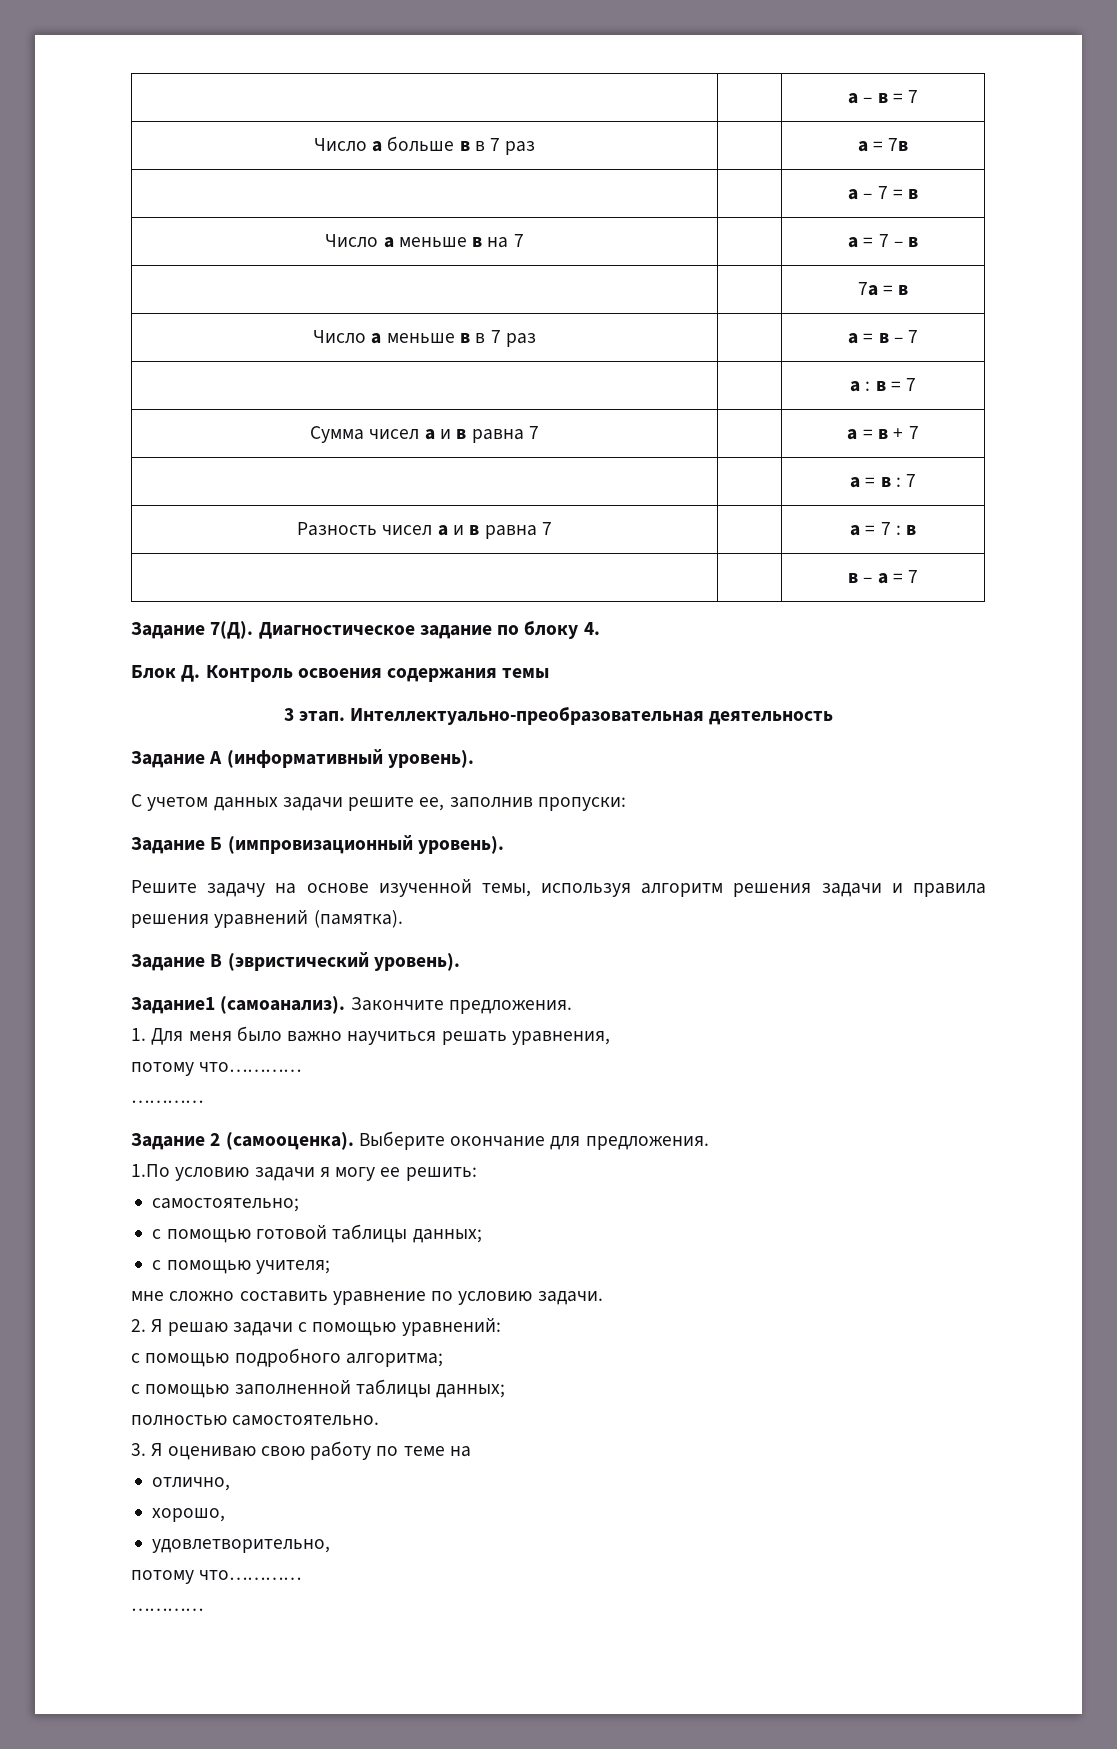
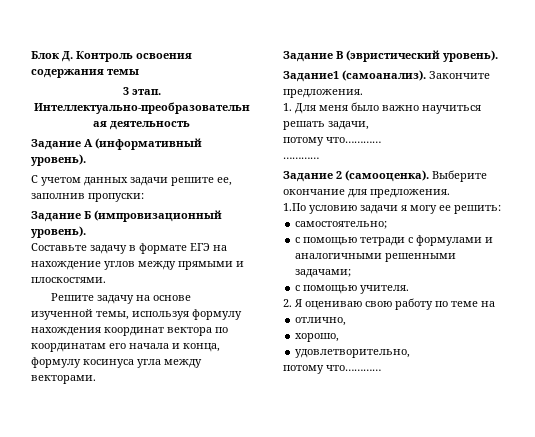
- | | а – в = 7
- Число а больше в в 7 раз | | а = 7в
- | | а – 7 = в
- Число а меньше в на 7 | | а = 7 – в
- | | 7а = в
- Число а меньше в в 7 раз | | а = в – 7
- | | а : в = 7
- Сумма чисел а и в равна 7 | | а = в + 7
- | | а = в : 7
- Разность чисел а и в равна 7 | | а = 7 : в
- | | в – а = 7
- Задание 7(Д). Диагностическое задание по блоку 4.
+ Составьте задачу в формате ЕГЭ на нахождение углов между прямыми и плоскостями.
- Решите задачу на основе изученной темы, используя алгоритм решения задачи и правила решения уравнений (памятка).
+ Решите задачу на основе изученной темы, используя формулу нахождения координат вектора по координатам его начала и конца, формулу косинуса угла между векторами.
- 1. Для меня было важно научиться решать уравнения,
+ 1. Для меня было важно научиться решать задачи,
- с помощью готовой таблицы данных;
- с помощью учителя;
- мне сложно составить уравнение по условию задачи.
- 2. Я решаю задачи с помощью уравнений:
- с помощью подробного алгоритма;
- с помощью заполненной таблицы данных;
- полностью самостоятельно.
- 3. Я оцениваю свою работу по теме на
+ с помощью тетради с формулами и аналогичными решенными задачами;
+ с помощью учителя.
+ 2. Я оцениваю свою работу по теме на
  удовлетворительно,
  потому что…………
- …………

